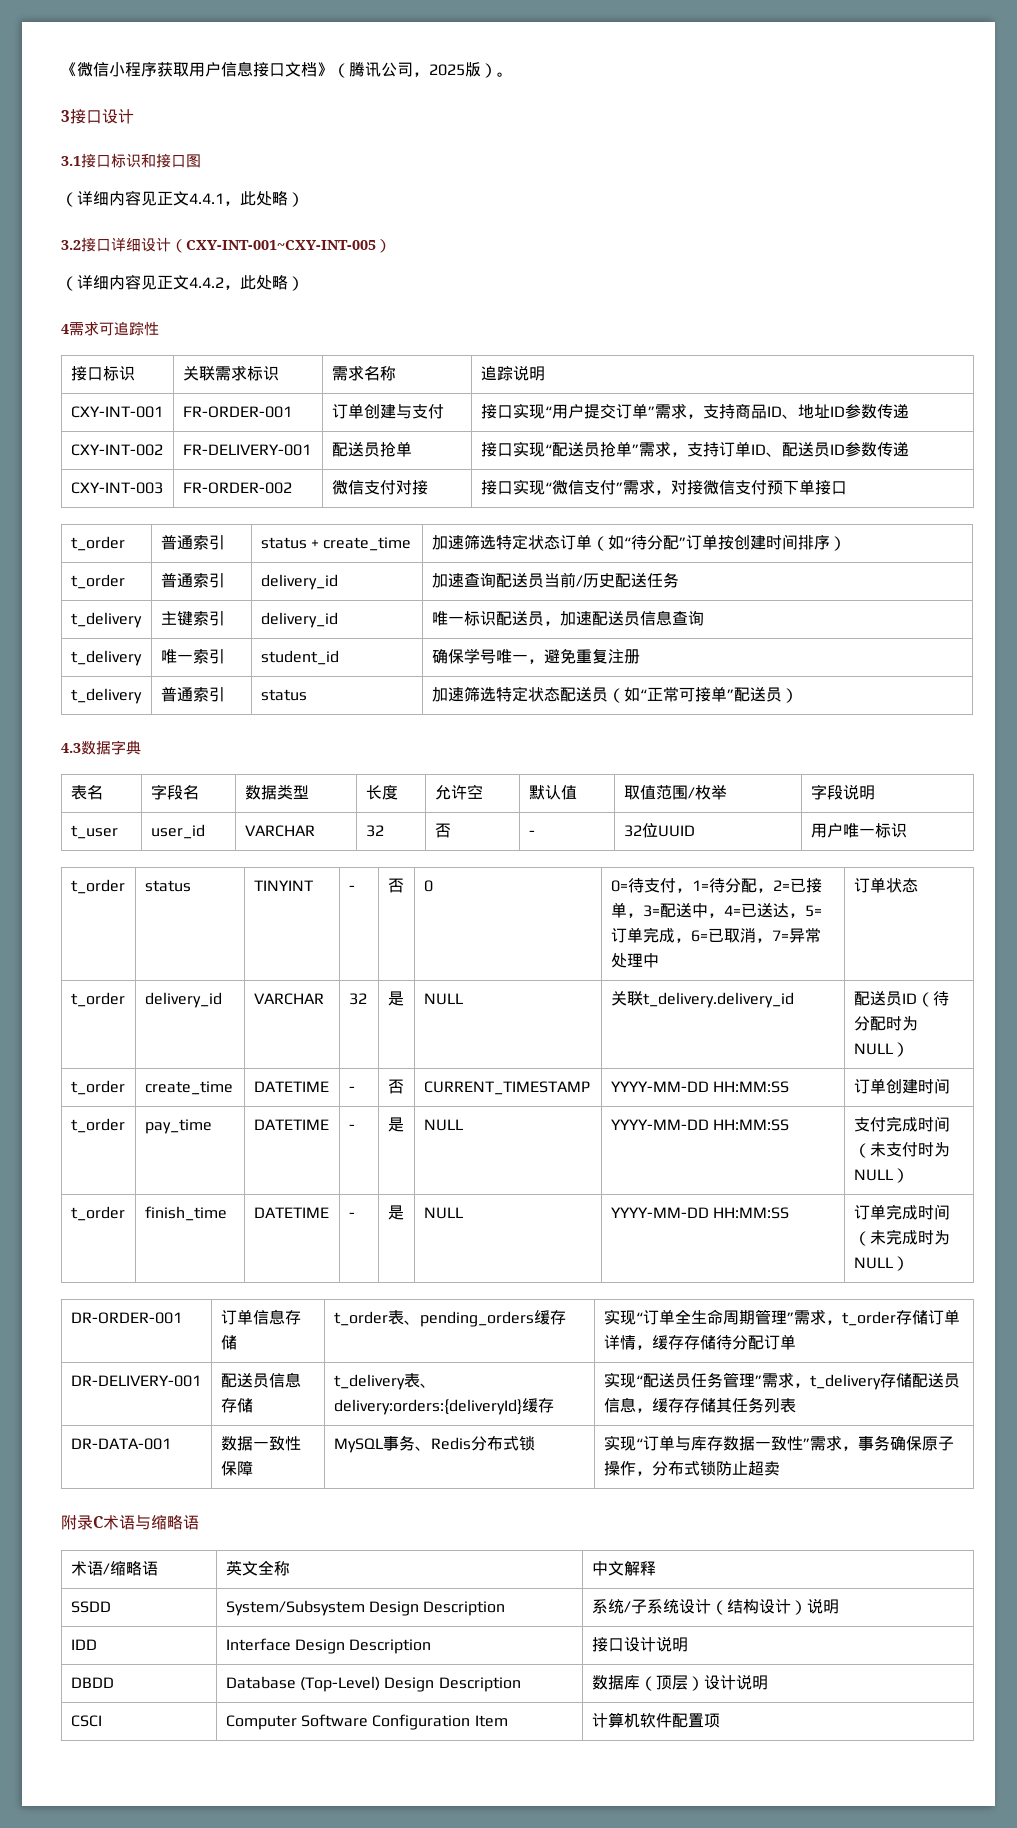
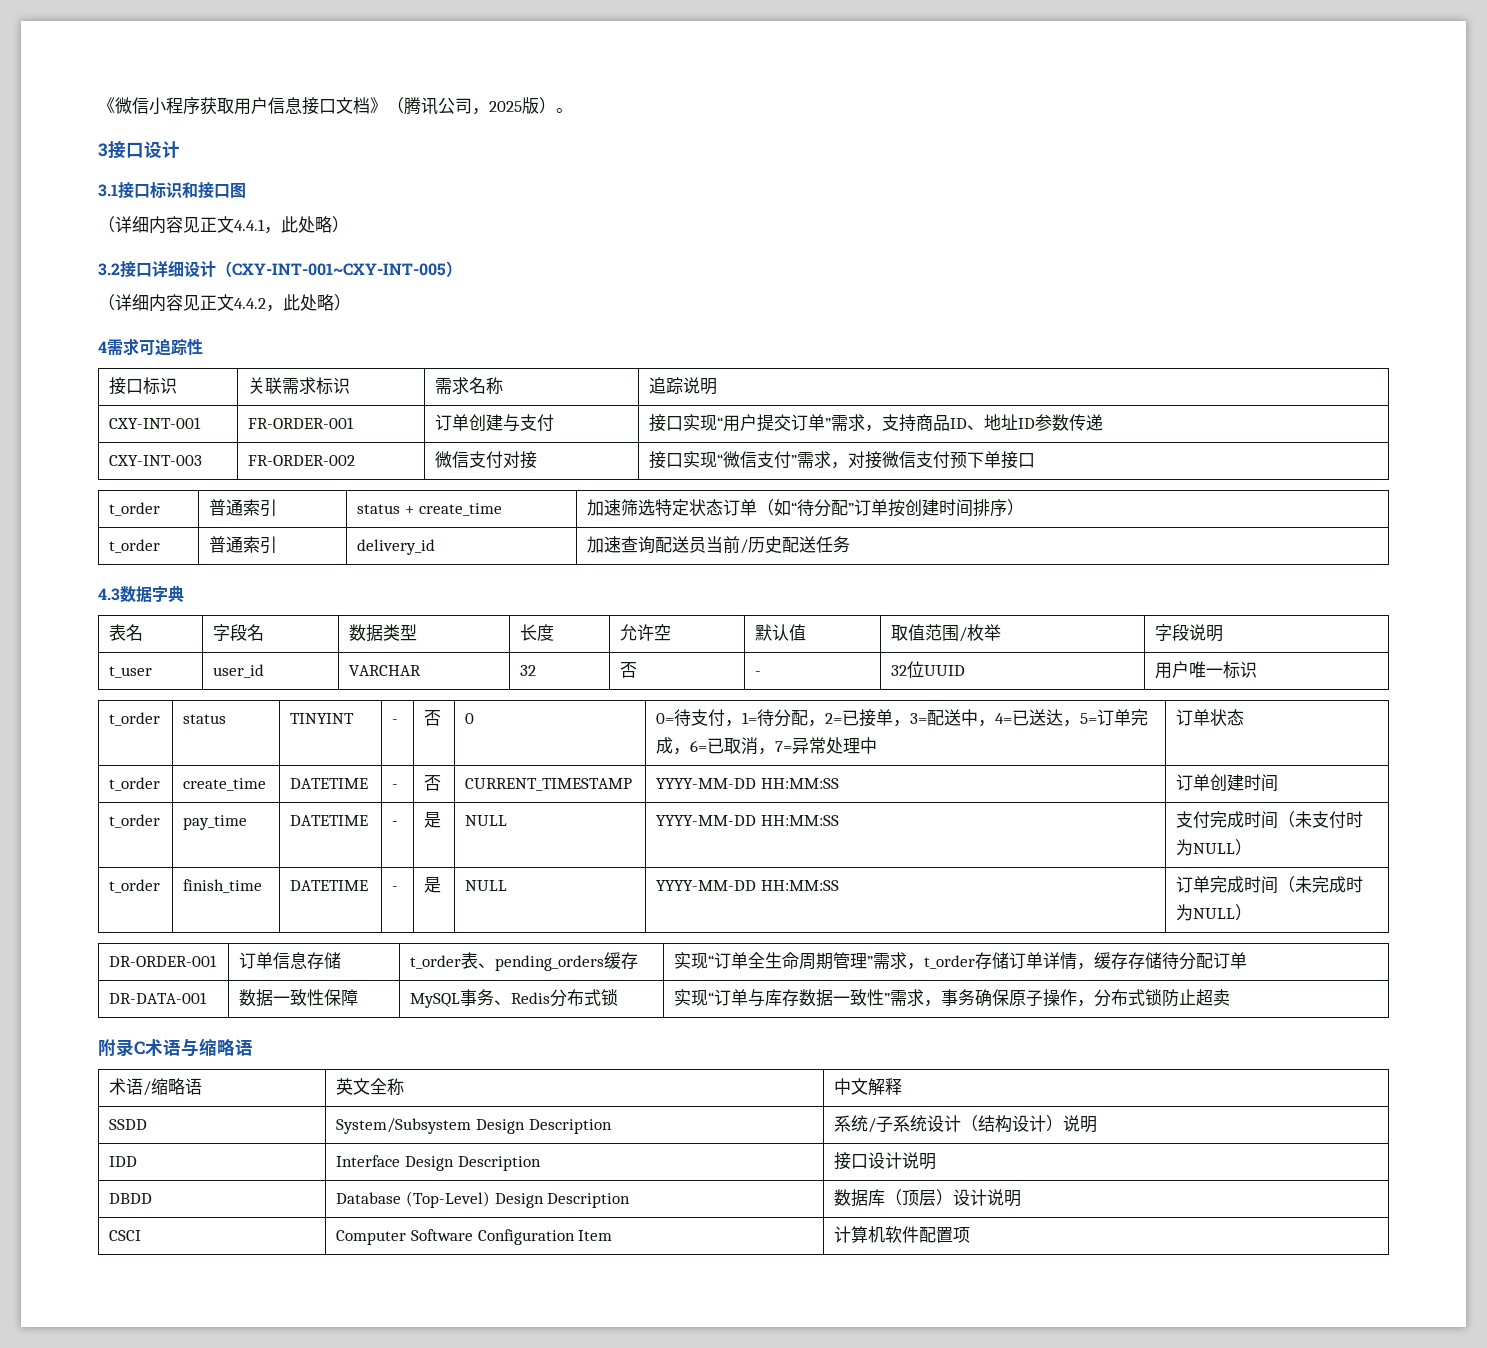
- CXY-INT-002 | FR-DELIVERY-001 | 配送员抢单 | 接口实现“配送员抢单”需求，支持订单ID、配送员ID参数传递
- t_delivery | 主键索引 | delivery_id | 唯一标识配送员，加速配送员信息查询
- t_delivery | 唯一索引 | student_id | 确保学号唯一，避免重复注册
- t_delivery | 普通索引 | status | 加速筛选特定状态配送员（如“正常可接单”配送员）
- t_order | delivery_id | VARCHAR | 32 | 是 | NULL | 关联t_delivery.delivery_id | 配送员ID（待分配时为NULL）
- DR-DELIVERY-001 | 配送员信息存储 | t_delivery表、delivery:orders:{deliveryId}缓存 | 实现“配送员任务管理”需求，t_delivery存储配送员信息，缓存存储其任务列表

